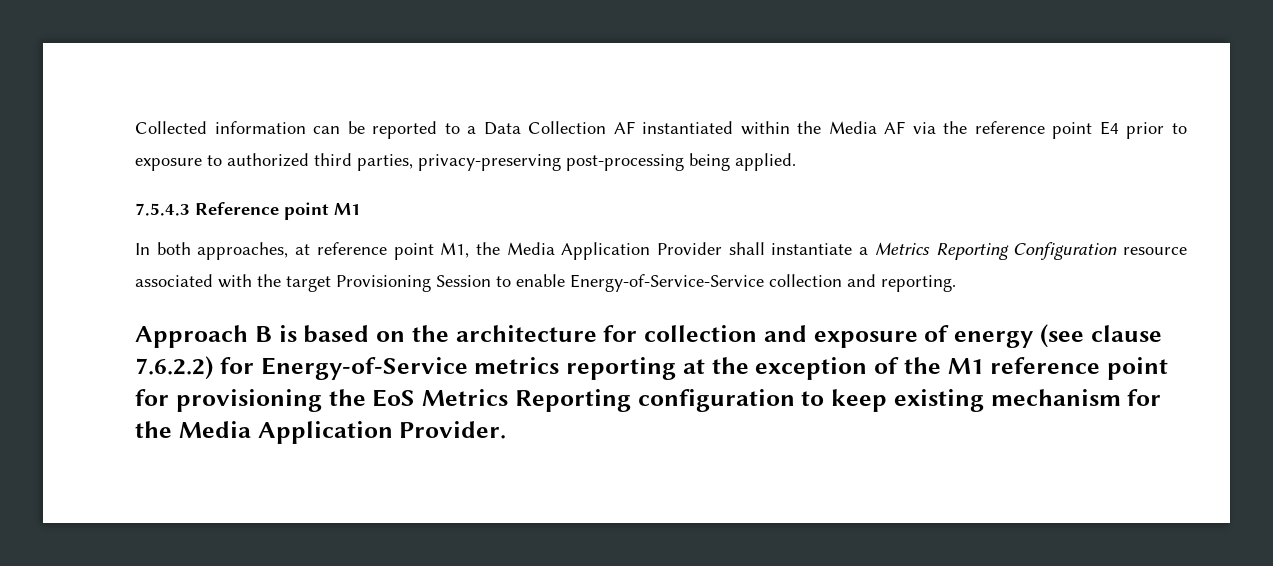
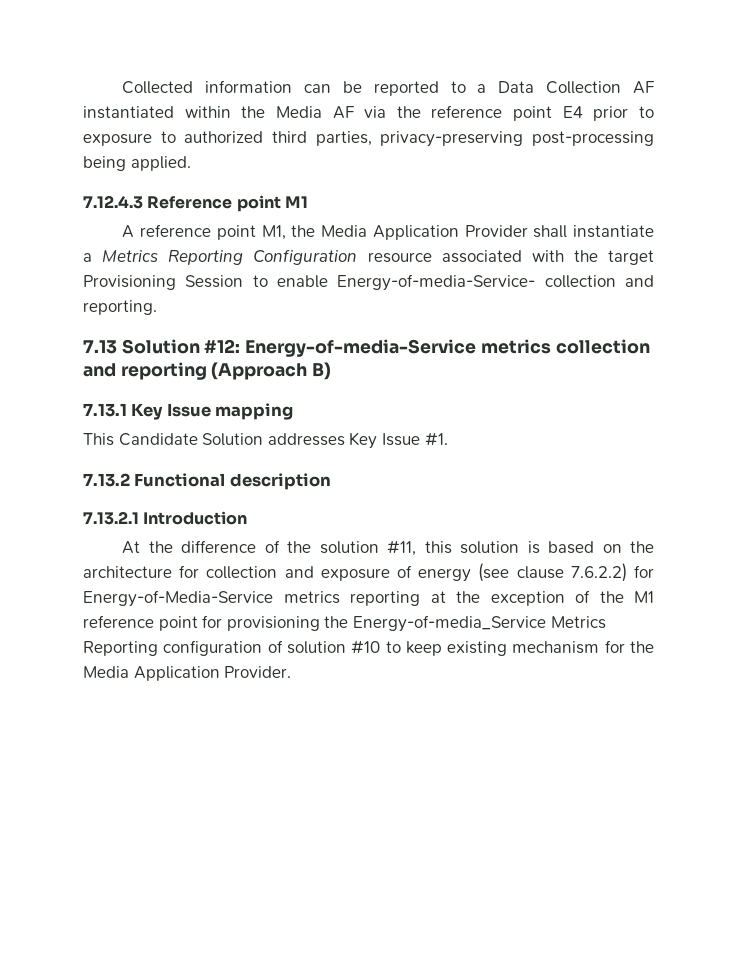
- 7.5.4.3 Reference point M1
+ 7.12.4.3 Reference point M1
- In both approaches, at reference point M1, the Media Application Provider shall instantiate a Metrics Reporting Configuration resource associated with the target Provisioning Session to enable Energy-of-Service-Service collection and reporting.
+ A reference point M1, the Media Application Provider shall instantiate a Metrics Reporting Configuration resource associated with the target Provisioning Session to enable Energy-of-media-Service- collection and reporting.
- Approach B is based on the architecture for collection and exposure of energy (see clause 7.6.2.2) for Energy-of-Service metrics reporting at the exception of the M1 reference point for provisioning the EoS Metrics Reporting configuration to keep existing mechanism for the Media Application Provider.
+ 7.13 Solution #12: Energy-of-media-Service metrics collection and reporting (Approach B)
+ 7.13.1 Key Issue mapping
+ This Candidate Solution addresses Key Issue #1.
+ 7.13.2 Functional description
+ 7.13.2.1 Introduction
+ At the difference of the solution #11, this solution is based on the architecture for collection and exposure of energy (see clause 7.6.2.2) for Energy-of-Media-Service metrics reporting at the exception of the M1 reference point for provisioning the Energy-of-media_Service Metrics Reporting configuration of solution #10 to keep existing mechanism for the Media Application Provider.

